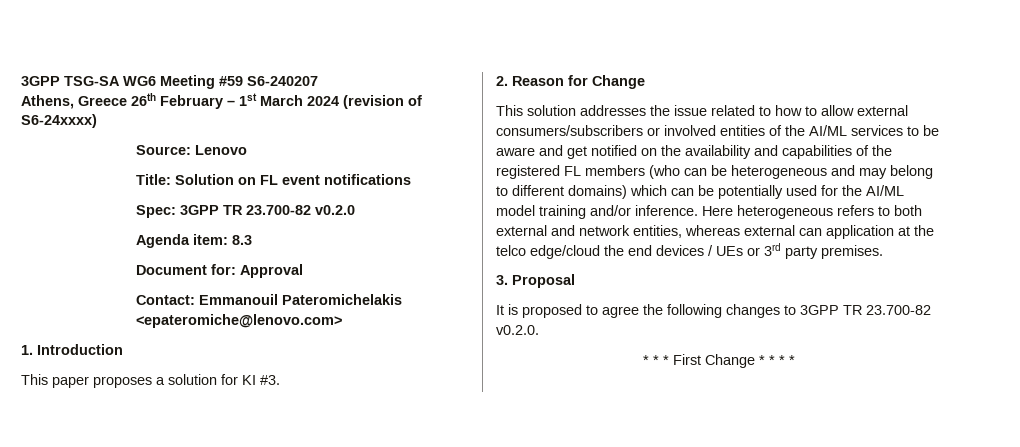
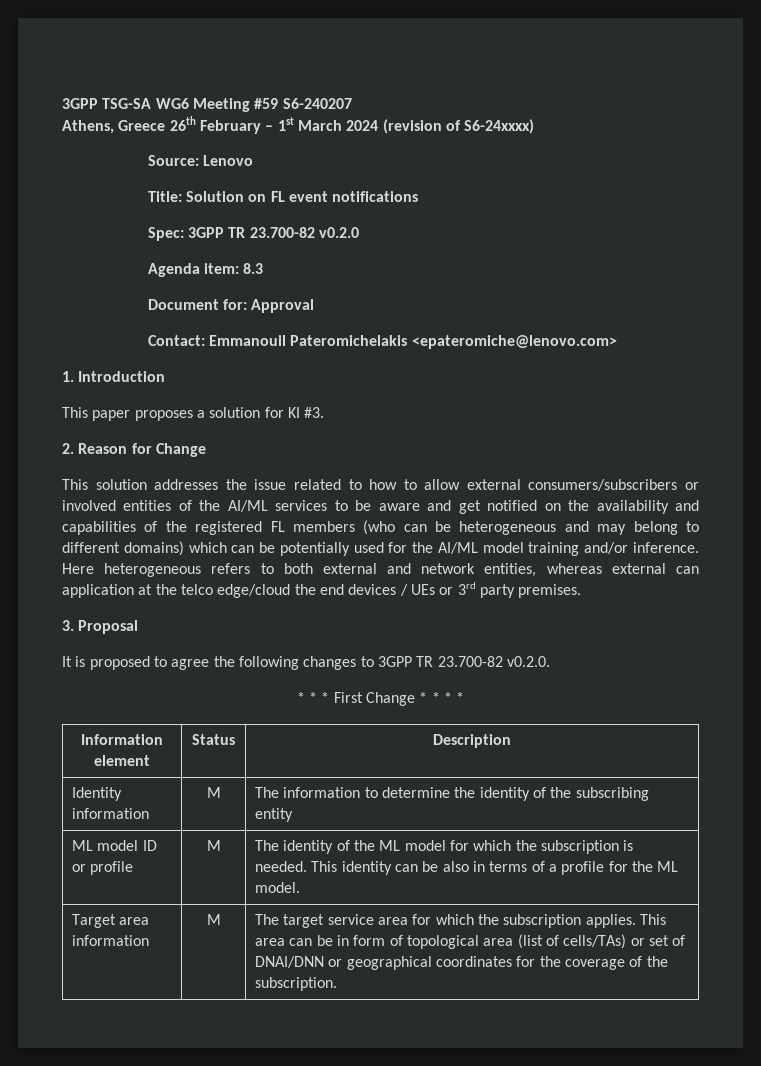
+ Information element | Status | Description
+ Identity information | M | The information to determine the identity of the subscribing entity
+ ML model ID or profile | M | The identity of the ML model for which the subscription is needed. This identity can be also in terms of a profile for the ML model.
+ Target area information | M | The target service area for which the subscription applies. This area can be in form of topological area (list of cells/TAs) or set of DNAI/DNN or geographical coordinates for the coverage of the subscription.

